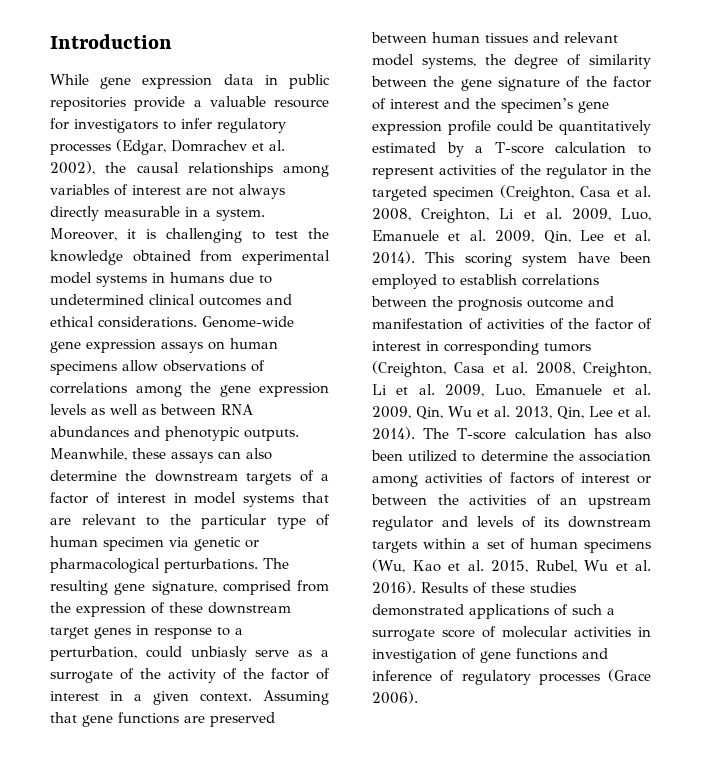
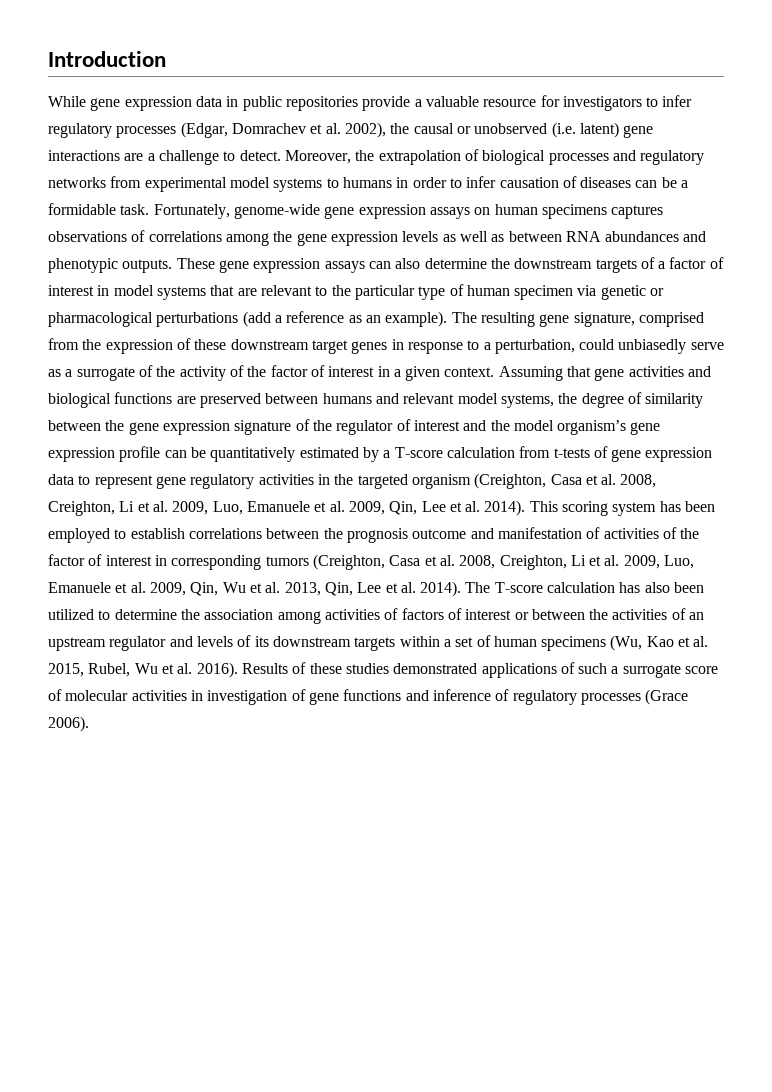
- While gene expression data in public repositories provide a valuable resource for investigators to infer regulatory processes (Edgar, Domrachev et al. 2002), the causal relationships among variables of interest are not always directly measurable in a system. Moreover, it is challenging to test the knowledge obtained from experimental model systems in humans due to undetermined clinical outcomes and ethical considerations. Genome-wide gene expression assays on human specimens allow observations of correlations among the gene expression levels as well as between RNA abundances and phenotypic outputs.
+ While gene expression data in public repositories provide a valuable resource for investigators to infer regulatory processes (Edgar, Domrachev et al. 2002), the causal or unobserved (i.e. latent) gene interactions are a challenge to detect. Moreover, the extrapolation of biological processes and regulatory networks from experimental model systems to humans in order to infer causation of diseases can be a formidable task. Fortunately, genome-wide gene expression assays on human specimens captures observations of correlations among the gene expression levels as well as between RNA abundances and phenotypic outputs.
- Meanwhile, these assays can also determine the downstream targets of a factor of interest in model systems that are relevant to the particular type of human specimen via genetic or pharmacological perturbations.
+ These gene expression assays can also determine the downstream targets of a factor of interest in model systems that are relevant to the particular type of human specimen via genetic or pharmacological perturbations (add a reference as an example).
- The resulting gene signature, comprised from the expression of these downstream target genes in response to a perturbation, could unbiasly serve as a surrogate of the activity of the factor of interest in a given context.
+ The resulting gene signature, comprised from the expression of these downstream target genes in response to a perturbation, could unbiasedly serve as a surrogate of the activity of the factor of interest in a given context.
- Assuming that gene functions are preserved between human tissues and relevant model systems, the degree of similarity between the gene signature of the factor of interest and the specimen’s gene expression profile could be quantitatively estimated by a T-score calculation to represent activities of the regulator in the targeted specimen (Creighton, Casa et al. 2008, Creighton, Li et al. 2009, Luo, Emanuele et al. 2009, Qin, Lee et al. 2014).
+ Assuming that gene activities and biological functions are preserved between humans and relevant model systems, the degree of similarity between the gene expression signature of the regulator of interest and the model organism’s gene expression profile can be quantitatively estimated by a T-score calculation from t-tests of gene expression data to represent gene regulatory activities in the targeted organism (Creighton, Casa et al. 2008, Creighton, Li et al. 2009, Luo, Emanuele et al. 2009, Qin, Lee et al. 2014).
- This scoring system have been employed to establish correlations between the prognosis outcome and manifestation of activities of the factor of interest in corresponding tumors (Creighton, Casa et al. 2008, Creighton, Li et al. 2009, Luo, Emanuele et al. 2009, Qin, Wu et al. 2013, Qin, Lee et al. 2014).
+ This scoring system has been employed to establish correlations between the prognosis outcome and manifestation of activities of the factor of interest in corresponding tumors (Creighton, Casa et al. 2008, Creighton, Li et al. 2009, Luo, Emanuele et al. 2009, Qin, Wu et al. 2013, Qin, Lee et al. 2014).

